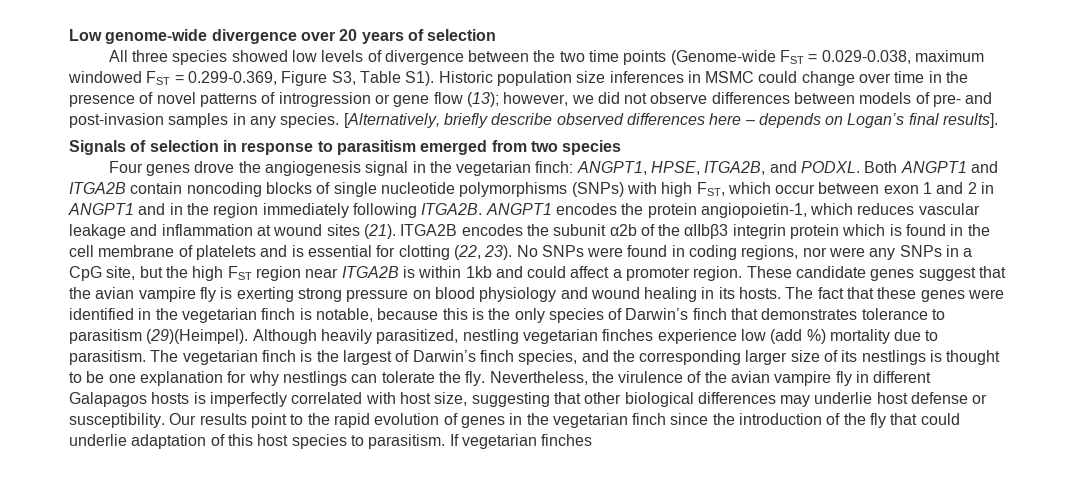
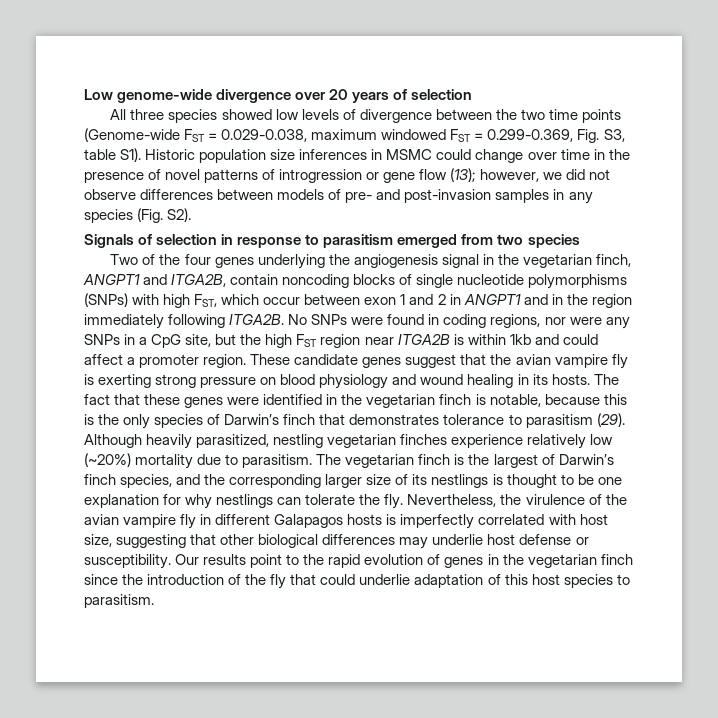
- All three species showed low levels of divergence between the two time points (Genome-wide FST = 0.029-0.038, maximum windowed FST = 0.299-0.369, Figure S3, Table S1). Historic population size inferences in MSMC could change over time in the presence of novel patterns of introgression or gene flow (13); however, we did not observe differences between models of pre- and post-invasion samples in any species. [Alternatively, briefly describe observed differences here – depends on Logan’s final results].
+ All three species showed low levels of divergence between the two time points (Genome-wide FST = 0.029-0.038, maximum windowed FST = 0.299-0.369, Fig. S3, table S1). Historic population size inferences in MSMC could change over time in the presence of novel patterns of introgression or gene flow (13); however, we did not observe differences between models of pre- and post-invasion samples in any species (Fig. S2).
- Four genes drove the angiogenesis signal in the vegetarian finch: ANGPT1, HPSE, ITGA2B, and PODXL. Both ANGPT1 and ITGA2B contain noncoding blocks of single nucleotide polymorphisms (SNPs) with high FST, which occur between exon 1 and 2 in ANGPT1 and in the region immediately following ITGA2B.
+ Two of the four genes underlying the angiogenesis signal in the vegetarian finch, ANGPT1 and ITGA2B, contain noncoding blocks of single nucleotide polymorphisms (SNPs) with high FST, which occur between exon 1 and 2 in ANGPT1 and in the region immediately following ITGA2B.
- ANGPT1 encodes the protein angiopoietin-1, which reduces vascular leakage and inflammation at wound sites (21). ITGA2B encodes the subunit α2b of the αIIbβ3 integrin protein which is found in the cell membrane of platelets and is essential for clotting (22, 23).
- The fact that these genes were identified in the vegetarian finch is notable, because this is the only species of Darwin’s finch that demonstrates tolerance to parasitism (29)(Heimpel).
+ The fact that these genes were identified in the vegetarian finch is notable, because this is the only species of Darwin’s finch that demonstrates tolerance to parasitism (29).
- Although heavily parasitized, nestling vegetarian finches experience low (add %) mortality due to parasitism.
+ Although heavily parasitized, nestling vegetarian finches experience relatively low (~20%) mortality due to parasitism.
- If vegetarian finches

